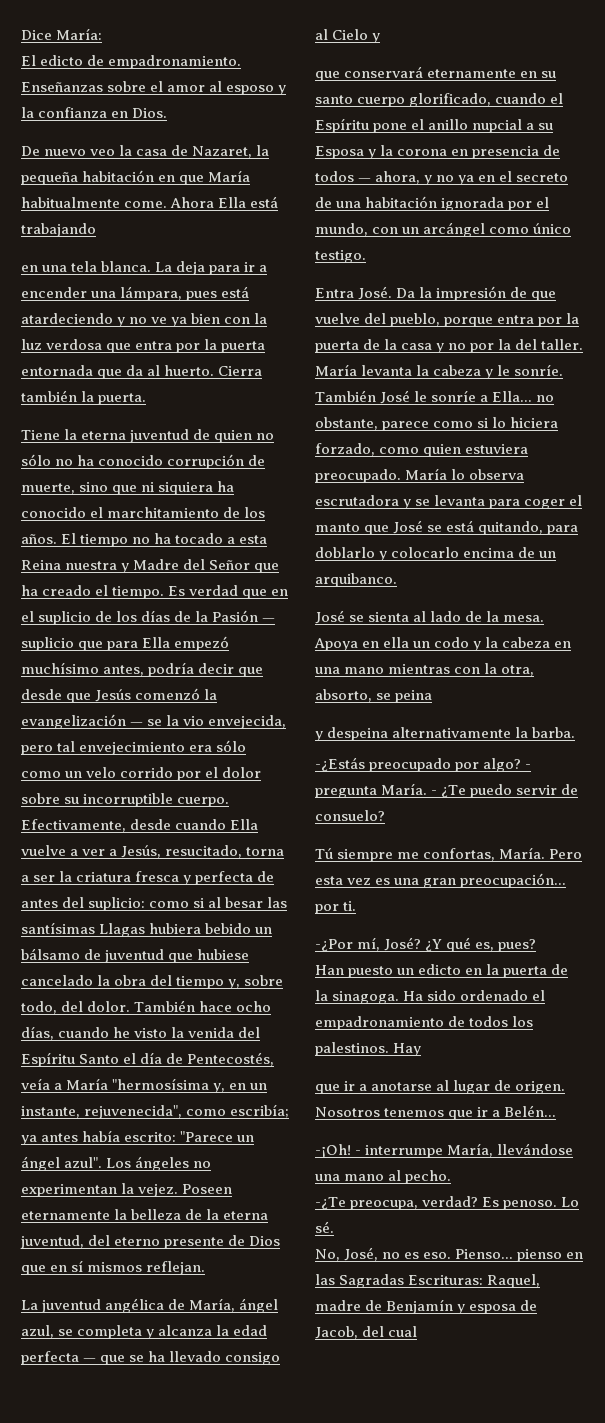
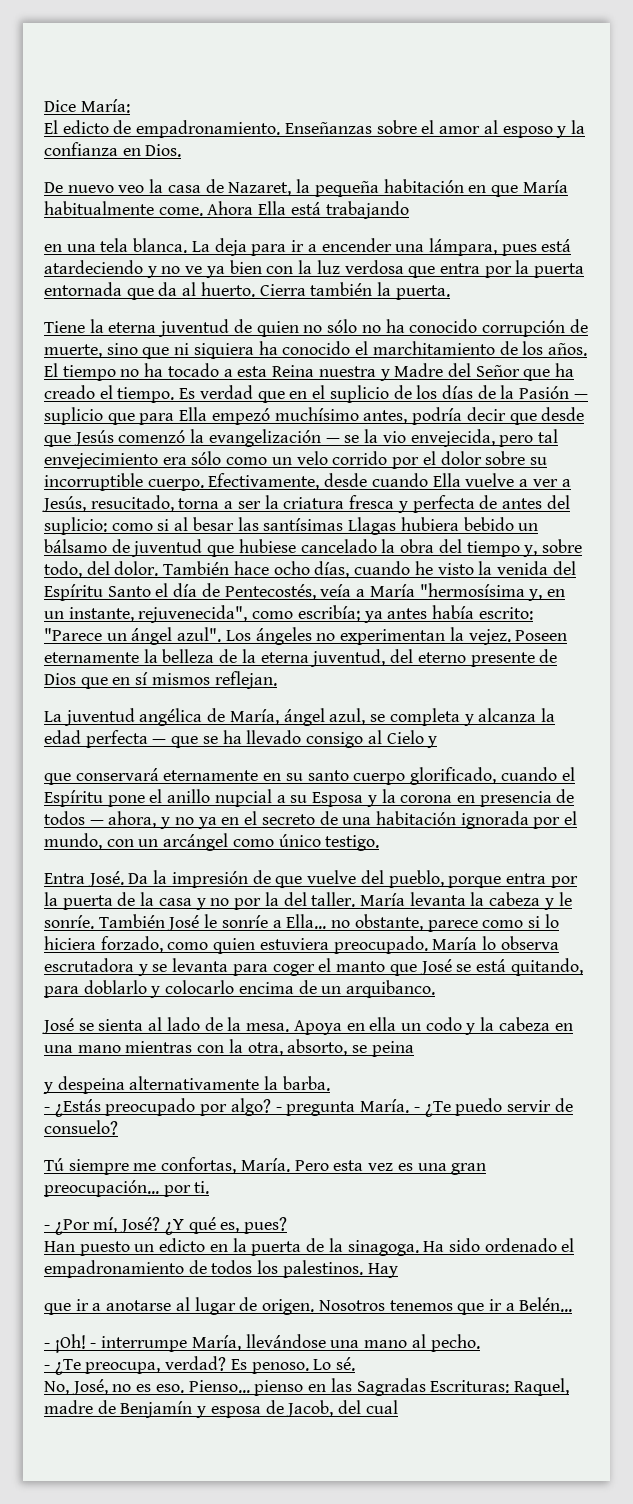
- -¿Estás preocupado por algo?
+ - ¿Estás preocupado por algo?
- -¿Por mí, José?
+ - ¿Por mí, José?
- -¡Oh!
+ - ¡Oh!
- -¿Te preocupa, verdad?
+ - ¿Te preocupa, verdad?

